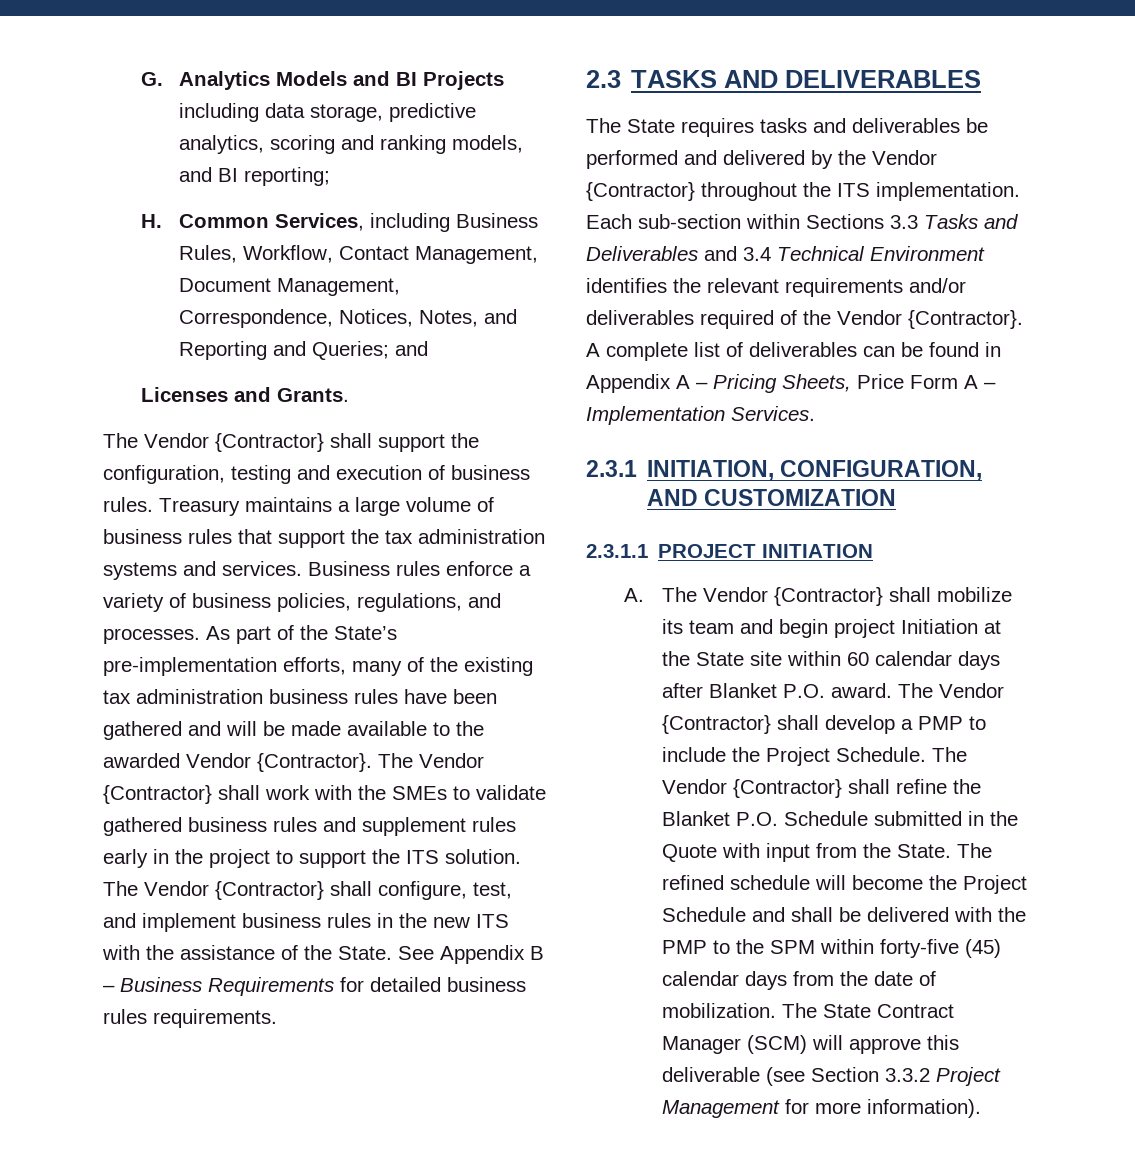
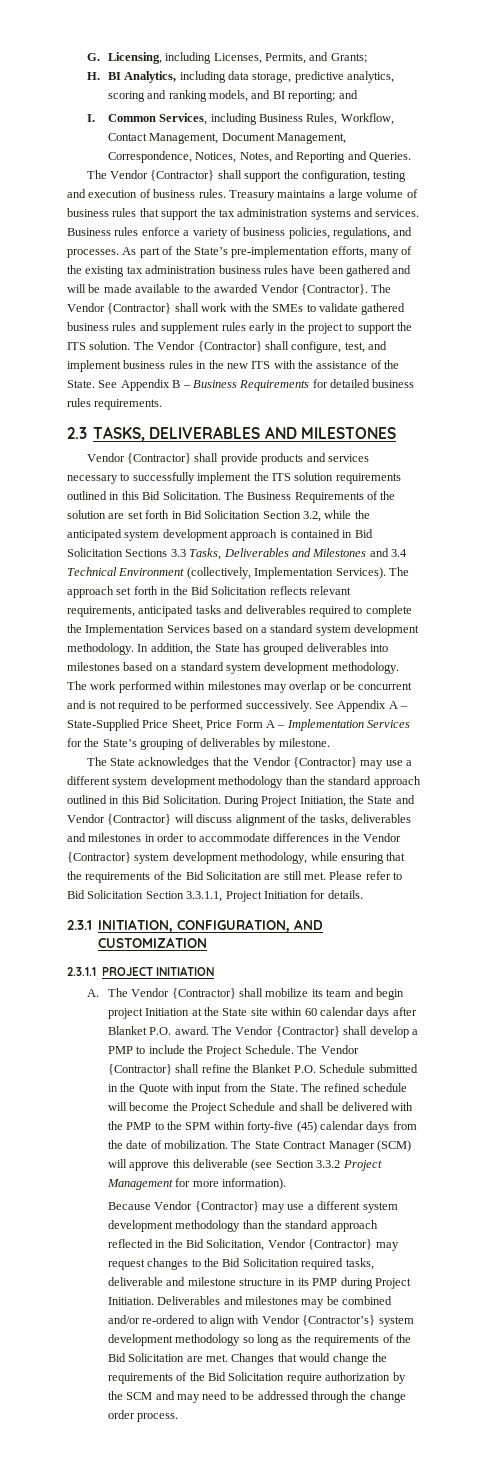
- G. Analytics Models and BI Projects including data storage, predictive analytics, scoring and ranking models, and BI reporting;
- H. Common Services, including Business Rules, Workflow, Contact Management, Document Management, Correspondence, Notices, Notes, and Reporting and Queries; and
- Licenses and Grants.
+ G. Licensing, including Licenses, Permits, and Grants;
+ H. BI Analytics, including data storage, predictive analytics, scoring and ranking models, and BI reporting; and
+ I. Common Services, including Business Rules, Workflow, Contact Management, Document Management, Correspondence, Notices, Notes, and Reporting and Queries.
- 2.3 TASKS AND DELIVERABLES
- The State requires tasks and deliverables be performed and delivered by the Vendor {Contractor} throughout the ITS implementation. Each sub-section within Sections 3.3 Tasks and Deliverables and 3.4 Technical Environment identifies the relevant requirements and/or deliverables required of the Vendor {Contractor}. A complete list of deliverables can be found in Appendix A – Pricing Sheets, Price Form A – Implementation Services.
+ 2.3 TASKS, DELIVERABLES AND MILESTONES
+ Vendor {Contractor} shall provide products and services necessary to successfully implement the ITS solution requirements outlined in this Bid Solicitation. The Business Requirements of the solution are set forth in Bid Solicitation Section 3.2, while the anticipated system development approach is contained in Bid Solicitation Sections 3.3 Tasks, Deliverables and Milestones and 3.4 Technical Environment (collectively, Implementation Services). The approach set forth in the Bid Solicitation reflects relevant requirements, anticipated tasks and deliverables required to complete the Implementation Services based on a standard system development methodology. In addition, the State has grouped deliverables into milestones based on a standard system development methodology. The work performed within milestones may overlap or be concurrent and is not required to be performed successively. See Appendix A – State-Supplied Price Sheet, Price Form A – Implementation Services for the State’s grouping of deliverables by milestone.
+ The State acknowledges that the Vendor {Contractor} may use a different system development methodology than the standard approach outlined in this Bid Solicitation. During Project Initiation, the State and Vendor {Contractor} will discuss alignment of the tasks, deliverables and milestones in order to accommodate differences in the Vendor {Contractor} system development methodology, while ensuring that the requirements of the Bid Solicitation are still met. Please refer to Bid Solicitation Section 3.3.1.1, Project Initiation for details.
+ Because Vendor {Contractor} may use a different system development methodology than the standard approach reflected in the Bid Solicitation, Vendor {Contractor} may request changes to the Bid Solicitation required tasks, deliverable and milestone structure in its PMP during Project Initiation. Deliverables and milestones may be combined and/or re-ordered to align with Vendor {Contractor’s} system development methodology so long as the requirements of the Bid Solicitation are met. Changes that would change the requirements of the Bid Solicitation require authorization by the SCM and may need to be addressed through the change order process.

